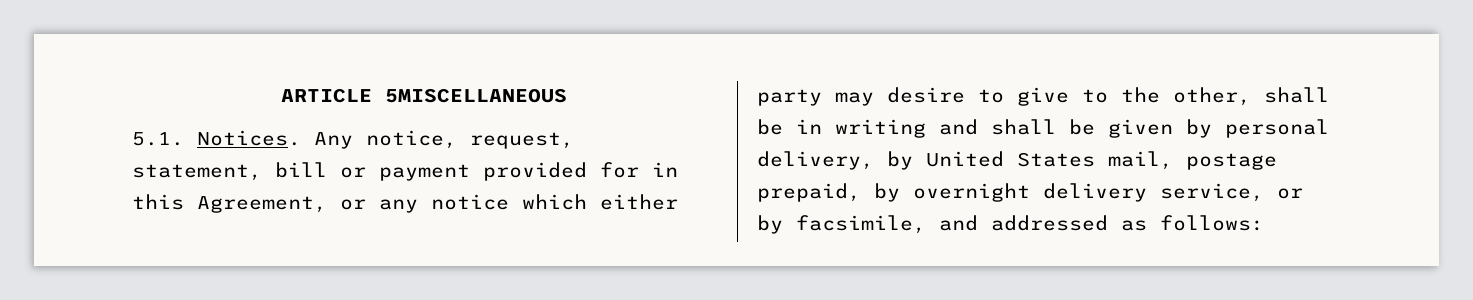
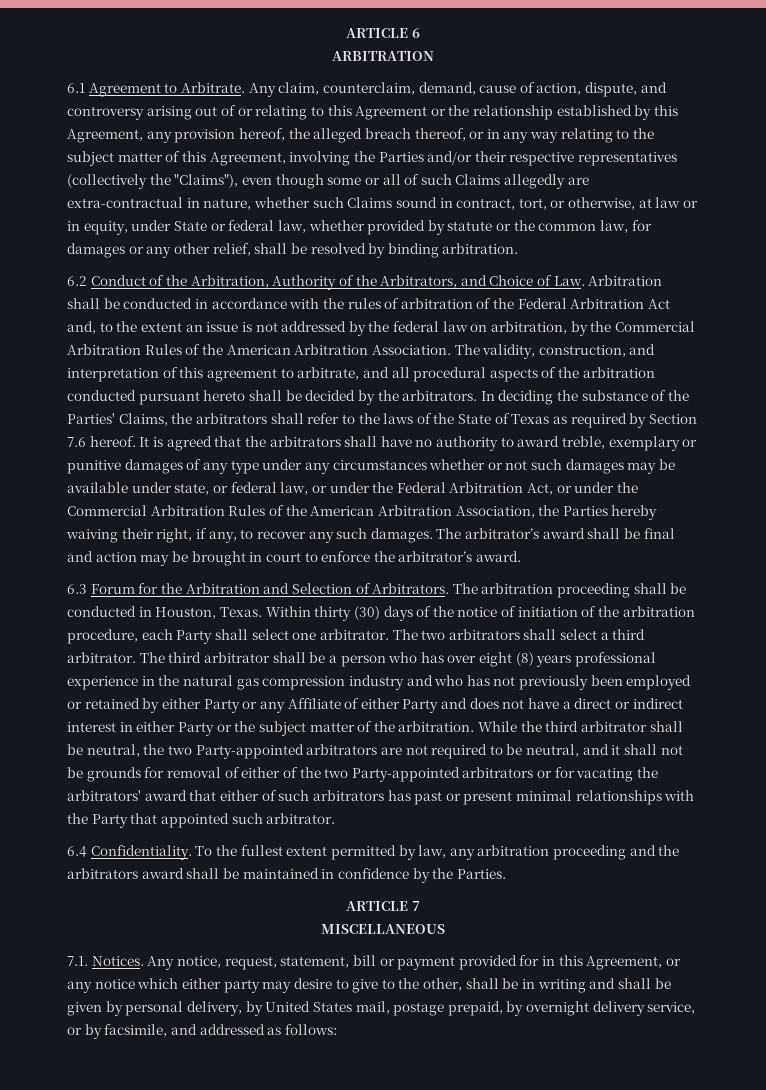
- ARTICLE 5MISCELLANEOUS
- 5.1. Notices.
+ ARTICLE 6
+ ARBITRATION
+ 6.1 Agreement to Arbitrate. Any claim, counterclaim, demand, cause of action, dispute, and controversy arising out of or relating to this Agreement or the relationship established by this Agreement, any provision hereof, the alleged breach thereof, or in any way relating to the subject matter of this Agreement, involving the Parties and/or their respective representatives (collectively the "Claims"), even though some or all of such Claims allegedly are extra-contractual in nature, whether such Claims sound in contract, tort, or otherwise, at law or in equity, under State or federal law, whether provided by statute or the common law, for damages or any other relief, shall be resolved by binding arbitration.
+ 6.2 Conduct of the Arbitration, Authority of the Arbitrators, and Choice of Law. Arbitration shall be conducted in accordance with the rules of arbitration of the Federal Arbitration Act and, to the extent an issue is not addressed by the federal law on arbitration, by the Commercial Arbitration Rules of the American Arbitration Association. The validity, construction, and interpretation of this agreement to arbitrate, and all procedural aspects of the arbitration conducted pursuant hereto shall be decided by the arbitrators. In deciding the substance of the Parties' Claims, the arbitrators shall refer to the laws of the State of Texas as required by Section 7.6 hereof. It is agreed that the arbitrators shall have no authority to award treble, exemplary or punitive damages of any type under any circumstances whether or not such damages may be available under state, or federal law, or under the Federal Arbitration Act, or under the Commercial Arbitration Rules of the American Arbitration Association, the Parties hereby waiving their right, if any, to recover any such damages. The arbitrator’s award shall be final and action may be brought in court to enforce the arbitrator’s award.
+ 6.3 Forum for the Arbitration and Selection of Arbitrators. The arbitration proceeding shall be conducted in Houston, Texas. Within thirty (30) days of the notice of initiation of the arbitration procedure, each Party shall select one arbitrator. The two arbitrators shall select a third arbitrator. The third arbitrator shall be a person who has over eight (8) years professional experience in the natural gas compression industry and who has not previously been employed or retained by either Party or any Affiliate of either Party and does not have a direct or indirect interest in either Party or the subject matter of the arbitration. While the third arbitrator shall be neutral, the two Party-appointed arbitrators are not required to be neutral, and it shall not be grounds for removal of either of the two Party-appointed arbitrators or for vacating the arbitrators' award that either of such arbitrators has past or present minimal relationships with the Party that appointed such arbitrator.
+ 6.4 Confidentiality. To the fullest extent permitted by law, any arbitration proceeding and the arbitrators award shall be maintained in confidence by the Parties.
+ ARTICLE 7
+ MISCELLANEOUS
+ 7.1. Notices.

